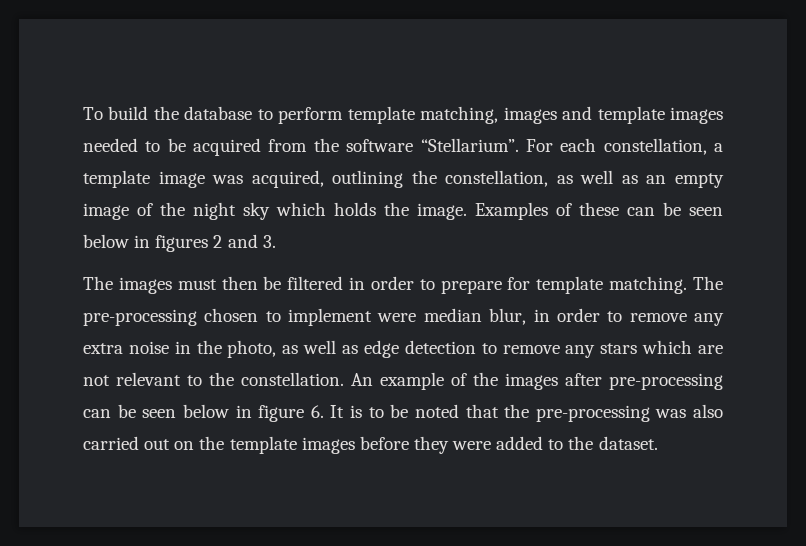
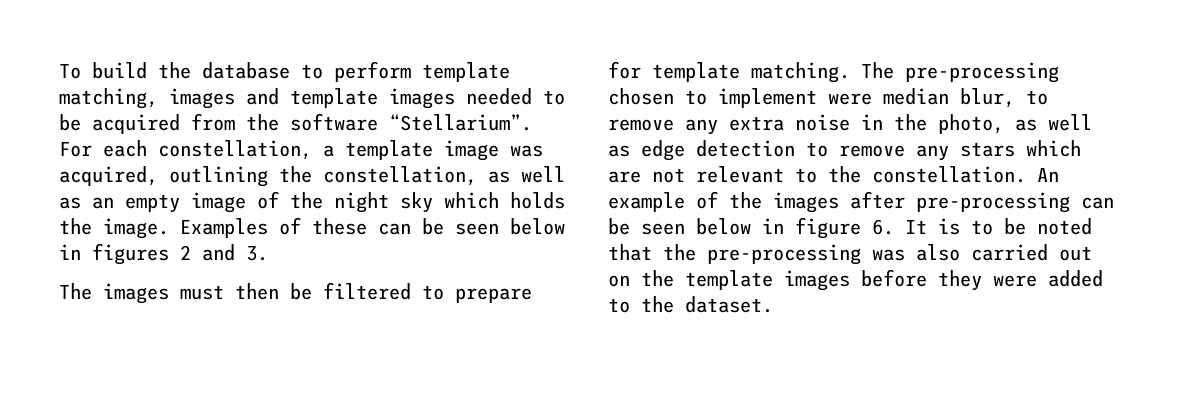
- The images must then be filtered in order to prepare for template matching.
+ The images must then be filtered to prepare for template matching.
- The pre-processing chosen to implement were median blur, in order to remove any extra noise in the photo, as well as edge detection to remove any stars which are not relevant to the constellation.
+ The pre-processing chosen to implement were median blur, to remove any extra noise in the photo, as well as edge detection to remove any stars which are not relevant to the constellation.

